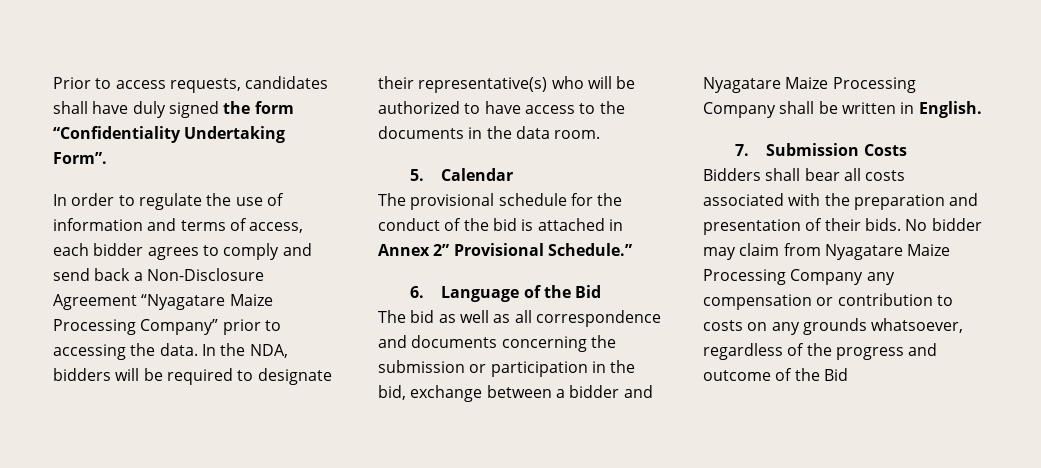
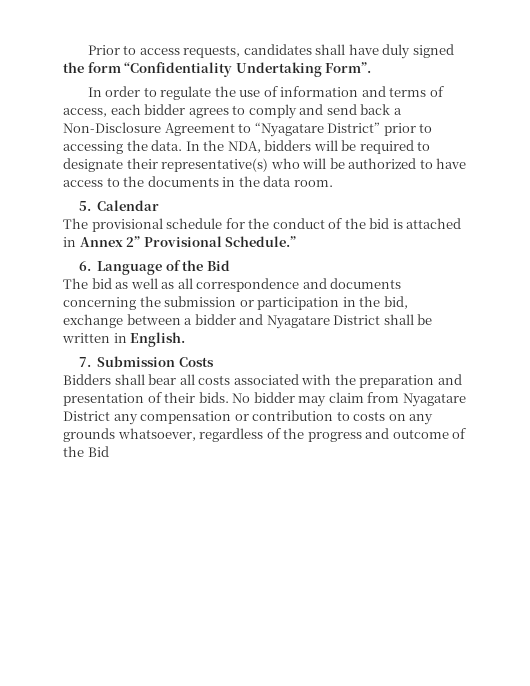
- In order to regulate the use of information and terms of access, each bidder agrees to comply and send back a Non-Disclosure Agreement “Nyagatare Maize Processing Company” prior to accessing the data.
+ In order to regulate the use of information and terms of access, each bidder agrees to comply and send back a Non-Disclosure Agreement to “Nyagatare District” prior to accessing the data.
- The bid as well as all correspondence and documents concerning the submission or participation in the bid, exchange between a bidder and Nyagatare Maize Processing Company shall be written in English.
+ The bid as well as all correspondence and documents concerning the submission or participation in the bid, exchange between a bidder and Nyagatare District shall be written in English.
- No bidder may claim from Nyagatare Maize Processing Company any compensation or contribution to costs on any grounds whatsoever, regardless of the progress and outcome of the Bid
+ No bidder may claim from Nyagatare District any compensation or contribution to costs on any grounds whatsoever, regardless of the progress and outcome of the Bid

